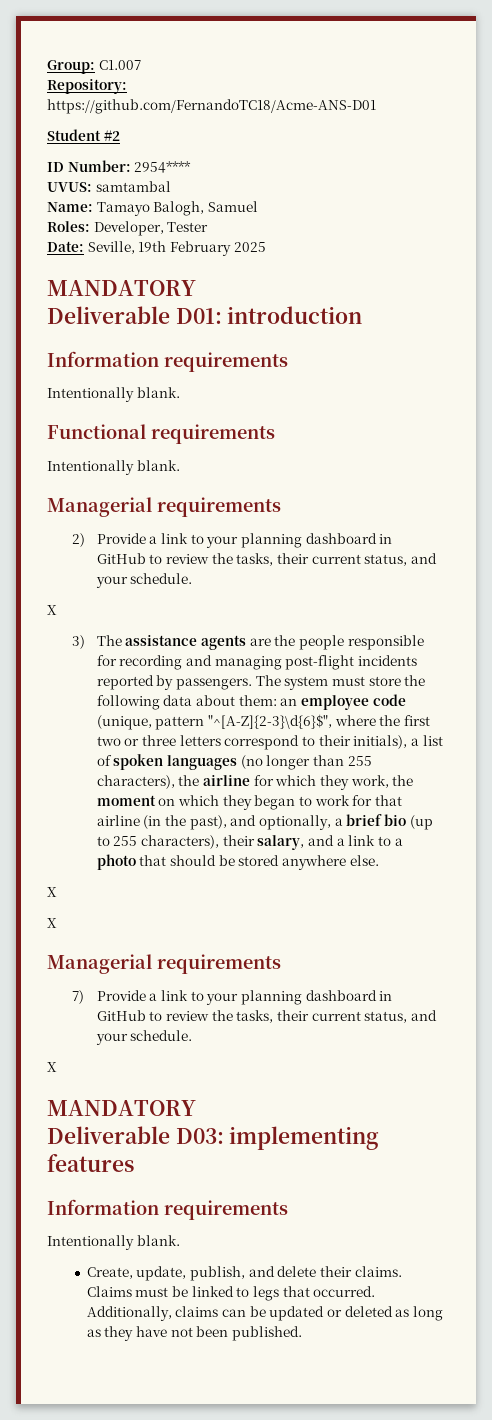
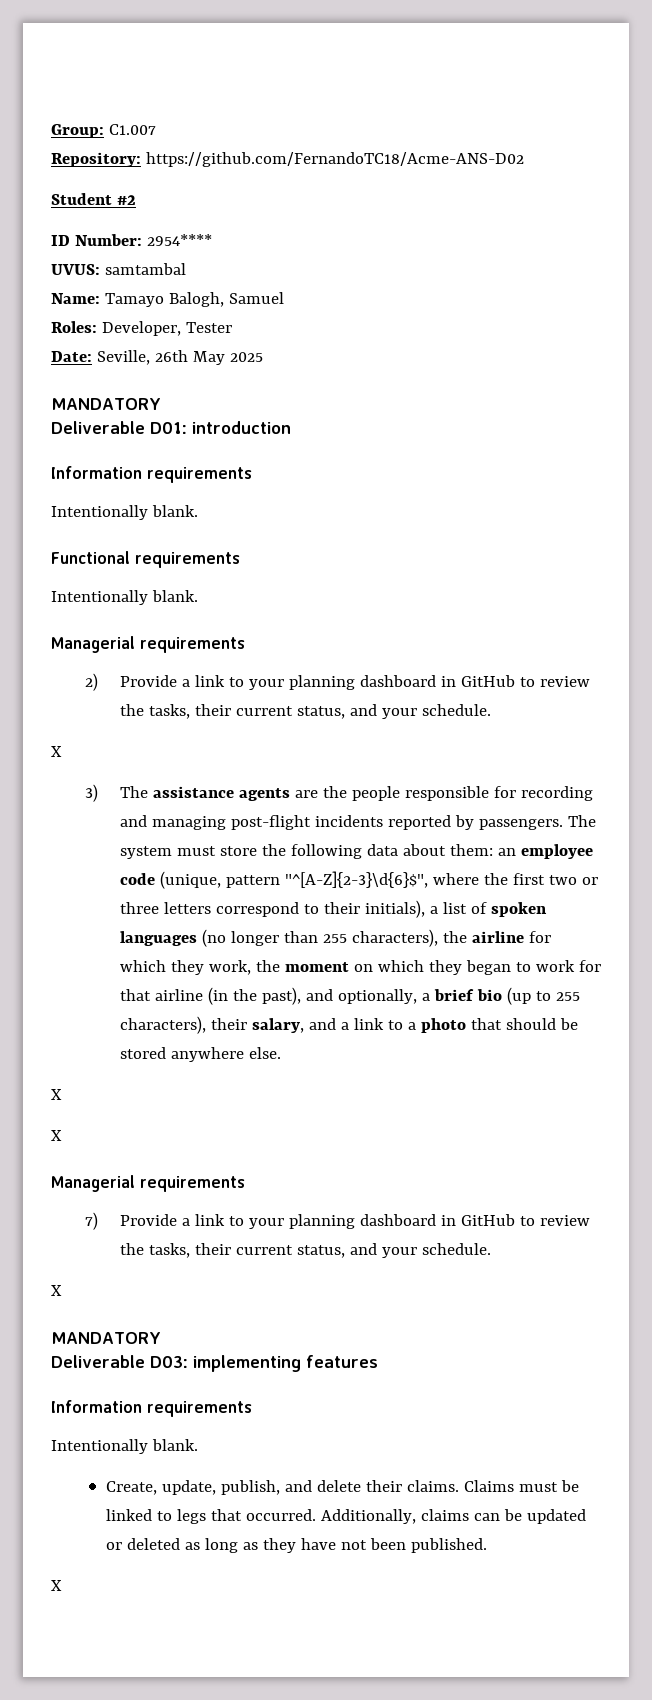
- Repository: https://github.com/FernandoTC18/Acme-ANS-D01
+ Repository: https://github.com/FernandoTC18/Acme-ANS-D02
- Date: Seville, 19th February 2025
+ Date: Seville, 26th May 2025
  Additionally, claims can be updated or deleted as long as they have not been published.
+ X

